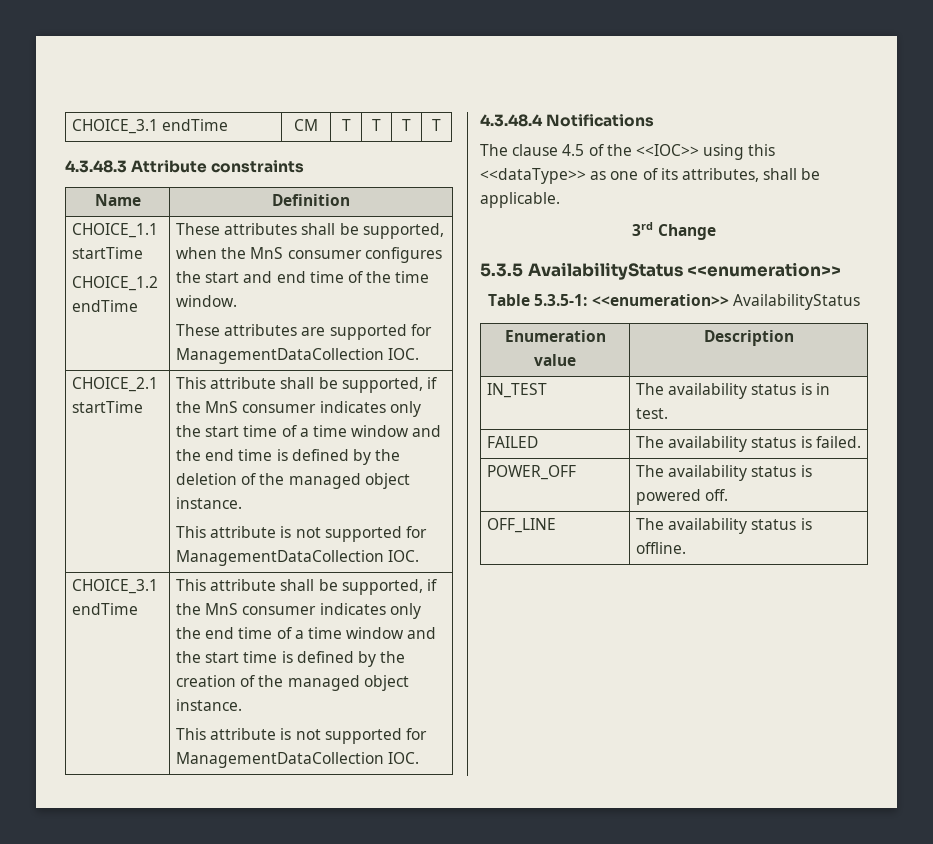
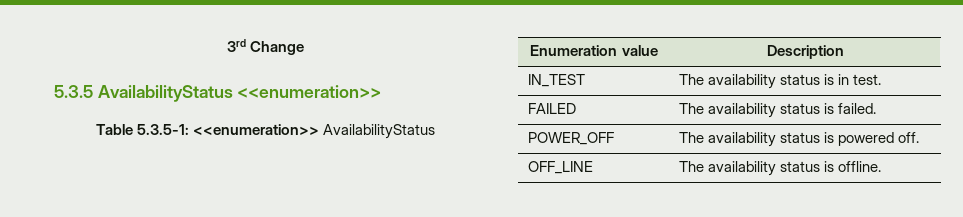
- CHOICE_3.1 endTime | CM | T | T | T | T
- 4.3.48.3 Attribute constraints
- Name | Definition
- CHOICE_1.1 startTime
- CHOICE_1.2 endTime | These attributes shall be supported, when the MnS consumer configures the start and end time of the time window.
- These attributes are supported for ManagementDataCollection IOC.
- CHOICE_2.1 startTime | This attribute shall be supported, if the MnS consumer indicates only the start time of a time window and the end time is defined by the deletion of the managed object instance.
- This attribute is not supported for ManagementDataCollection IOC.
- CHOICE_3.1 endTime | This attribute shall be supported, if the MnS consumer indicates only the end time of a time window and the start time is defined by the creation of the managed object instance.
- This attribute is not supported for ManagementDataCollection IOC.
- 4.3.48.4 Notifications
- The clause 4.5 of the <<IOC>> using this <<dataType>> as one of its attributes, shall be applicable.

